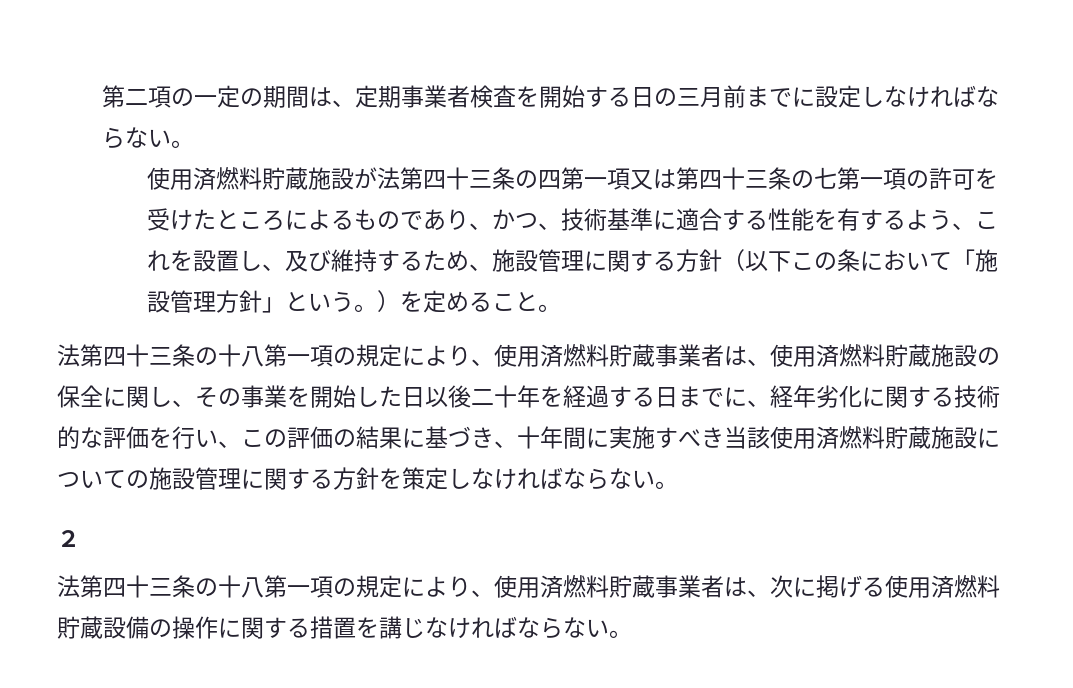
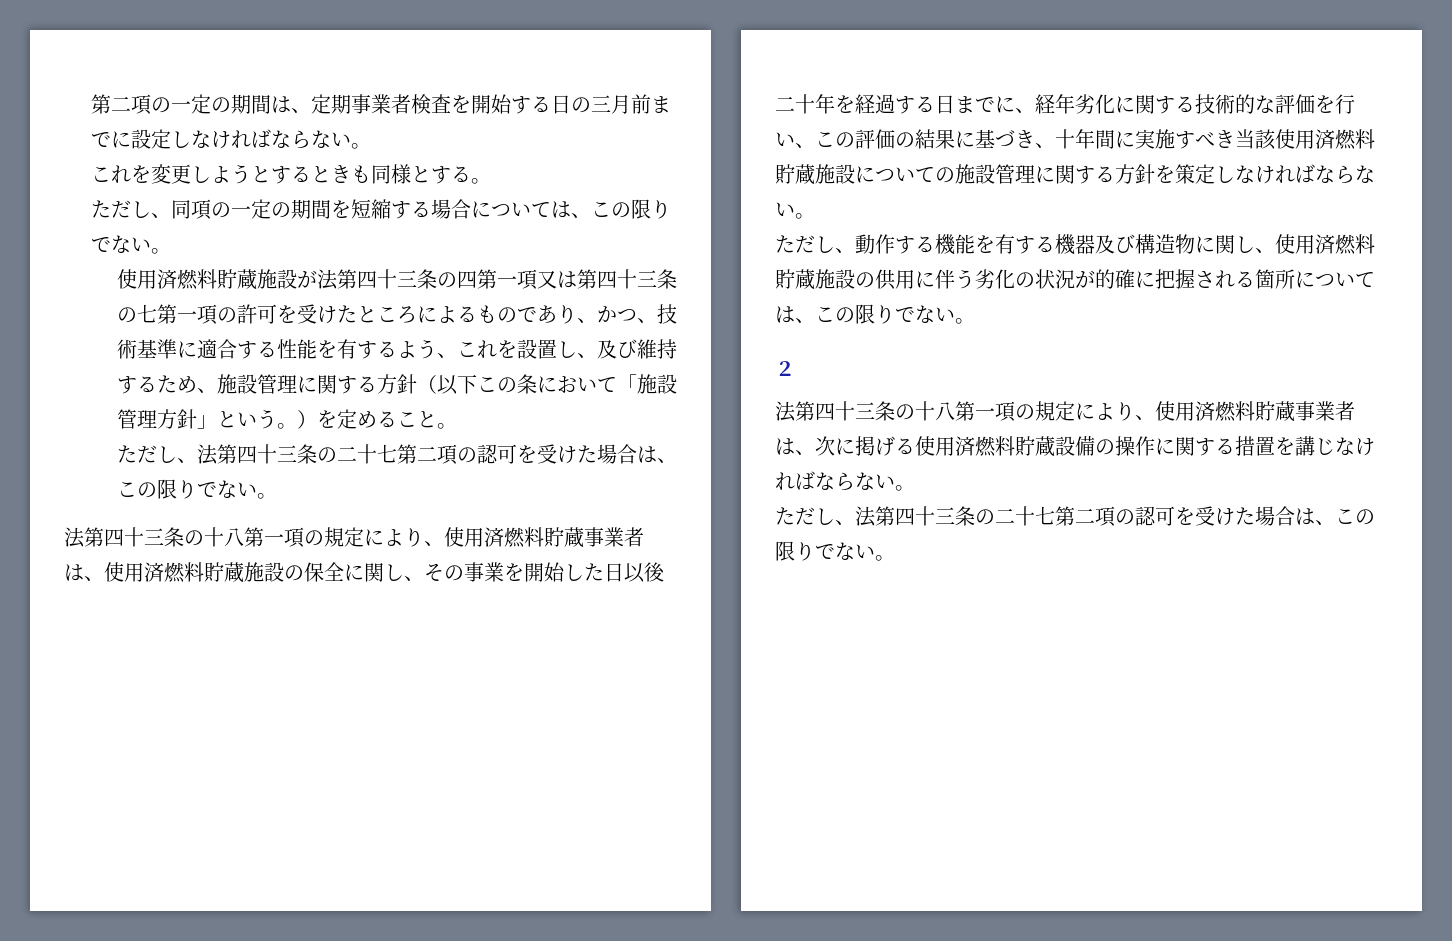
+ これを変更しようとするときも同様とする。
+ ただし、同項の一定の期間を短縮する場合については、この限りでない。
  使用済燃料貯蔵施設が法第四十三条の四第一項又は第四十三条の七第一項の許可を受けたところによるものであり、かつ、技術基準に適合する性能を有するよう、これを設置し、及び維持するため、施設管理に関する方針（以下この条において「施設管理方針」という。）を定めること。
+ ただし、法第四十三条の二十七第二項の認可を受けた場合は、この限りでない。
+ ただし、動作する機能を有する機器及び構造物に関し、使用済燃料貯蔵施設の供用に伴う劣化の状況が的確に把握される箇所については、この限りでない。
  法第四十三条の十八第一項の規定により、使用済燃料貯蔵事業者は、次に掲げる使用済燃料貯蔵設備の操作に関する措置を講じなければならない。
+ ただし、法第四十三条の二十七第二項の認可を受けた場合は、この限りでない。

